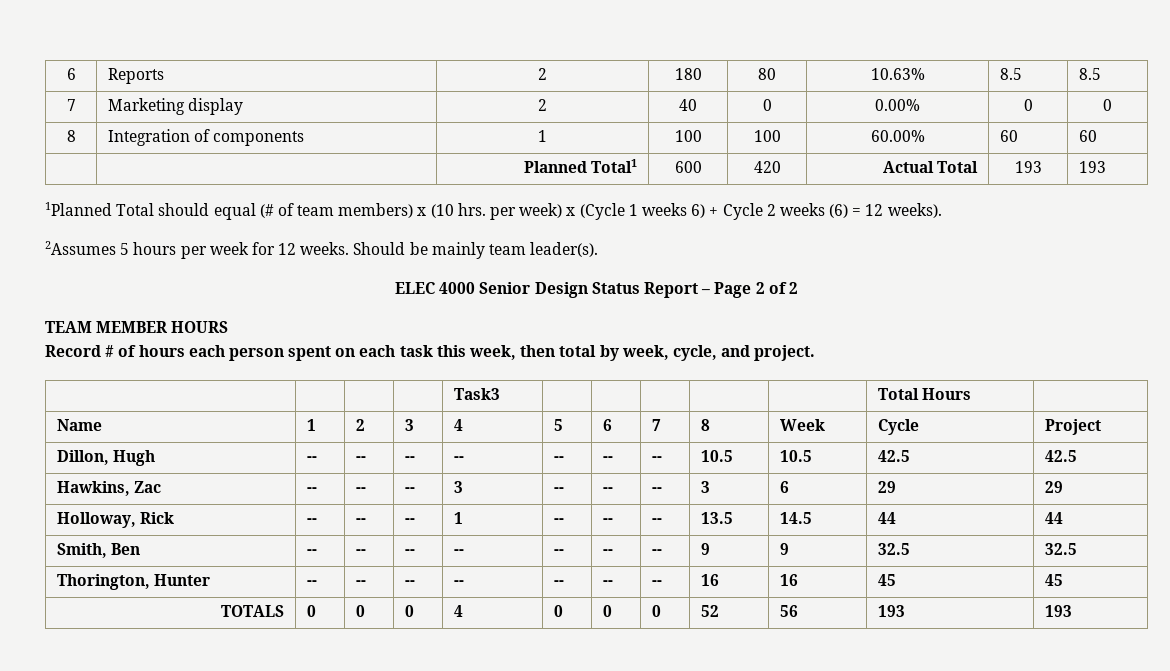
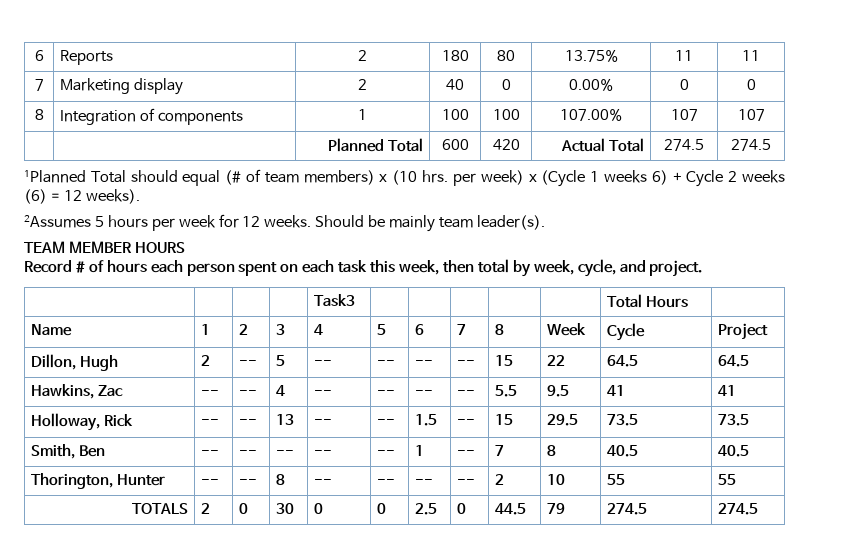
- 6 | Reports | 2 | 180 | 80 | 10.63% | 8.5 | 8.5
+ 6 | Reports | 2 | 180 | 80 | 13.75% | 11 | 11
- 8 | Integration of components | 1 | 100 | 100 | 60.00% | 60 | 60
+ 8 | Integration of components | 1 | 100 | 100 | 107.00% | 107 | 107
- | | Planned Total1 | 600 | 420 | Actual Total | 193 | 193
+ | | Planned Total | 600 | 420 | Actual Total | 274.5 | 274.5
- ELEC 4000 Senior Design Status Report – Page 2 of 2
- Dillon, Hugh | -- | -- | -- | -- | -- | -- | -- | 10.5 | 10.5 | 42.5 | 42.5
+ Dillon, Hugh | 2 | -- | 5 | -- | -- | -- | -- | 15 | 22 | 64.5 | 64.5
- Hawkins, Zac | -- | -- | -- | 3 | -- | -- | -- | 3 | 6 | 29 | 29
+ Hawkins, Zac | -- | -- | 4 | -- | -- | -- | -- | 5.5 | 9.5 | 41 | 41
- Holloway, Rick | -- | -- | -- | 1 | -- | -- | -- | 13.5 | 14.5 | 44 | 44
+ Holloway, Rick | -- | -- | 13 | -- | -- | 1.5 | -- | 15 | 29.5 | 73.5 | 73.5
- Smith, Ben | -- | -- | -- | -- | -- | -- | -- | 9 | 9 | 32.5 | 32.5
- Thorington, Hunter | -- | -- | -- | -- | -- | -- | -- | 16 | 16 | 45 | 45
- TOTALS | 0 | 0 | 0 | 4 | 0 | 0 | 0 | 52 | 56 | 193 | 193
+ Smith, Ben | -- | -- | -- | -- | -- | 1 | -- | 7 | 8 | 40.5 | 40.5
+ Thorington, Hunter | -- | -- | 8 | -- | -- | -- | -- | 2 | 10 | 55 | 55
+ TOTALS | 2 | 0 | 30 | 0 | 0 | 2.5 | 0 | 44.5 | 79 | 274.5 | 274.5

